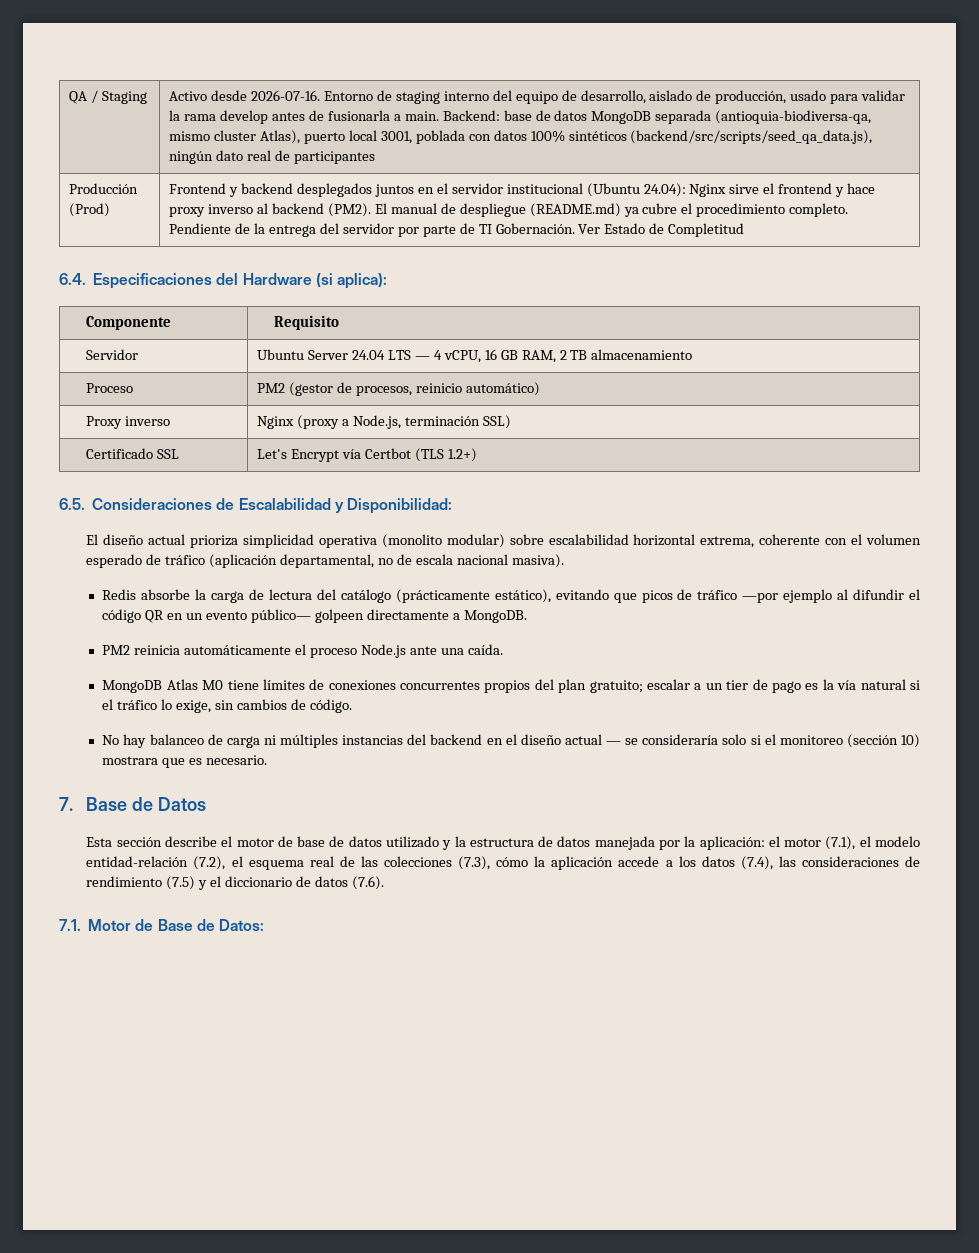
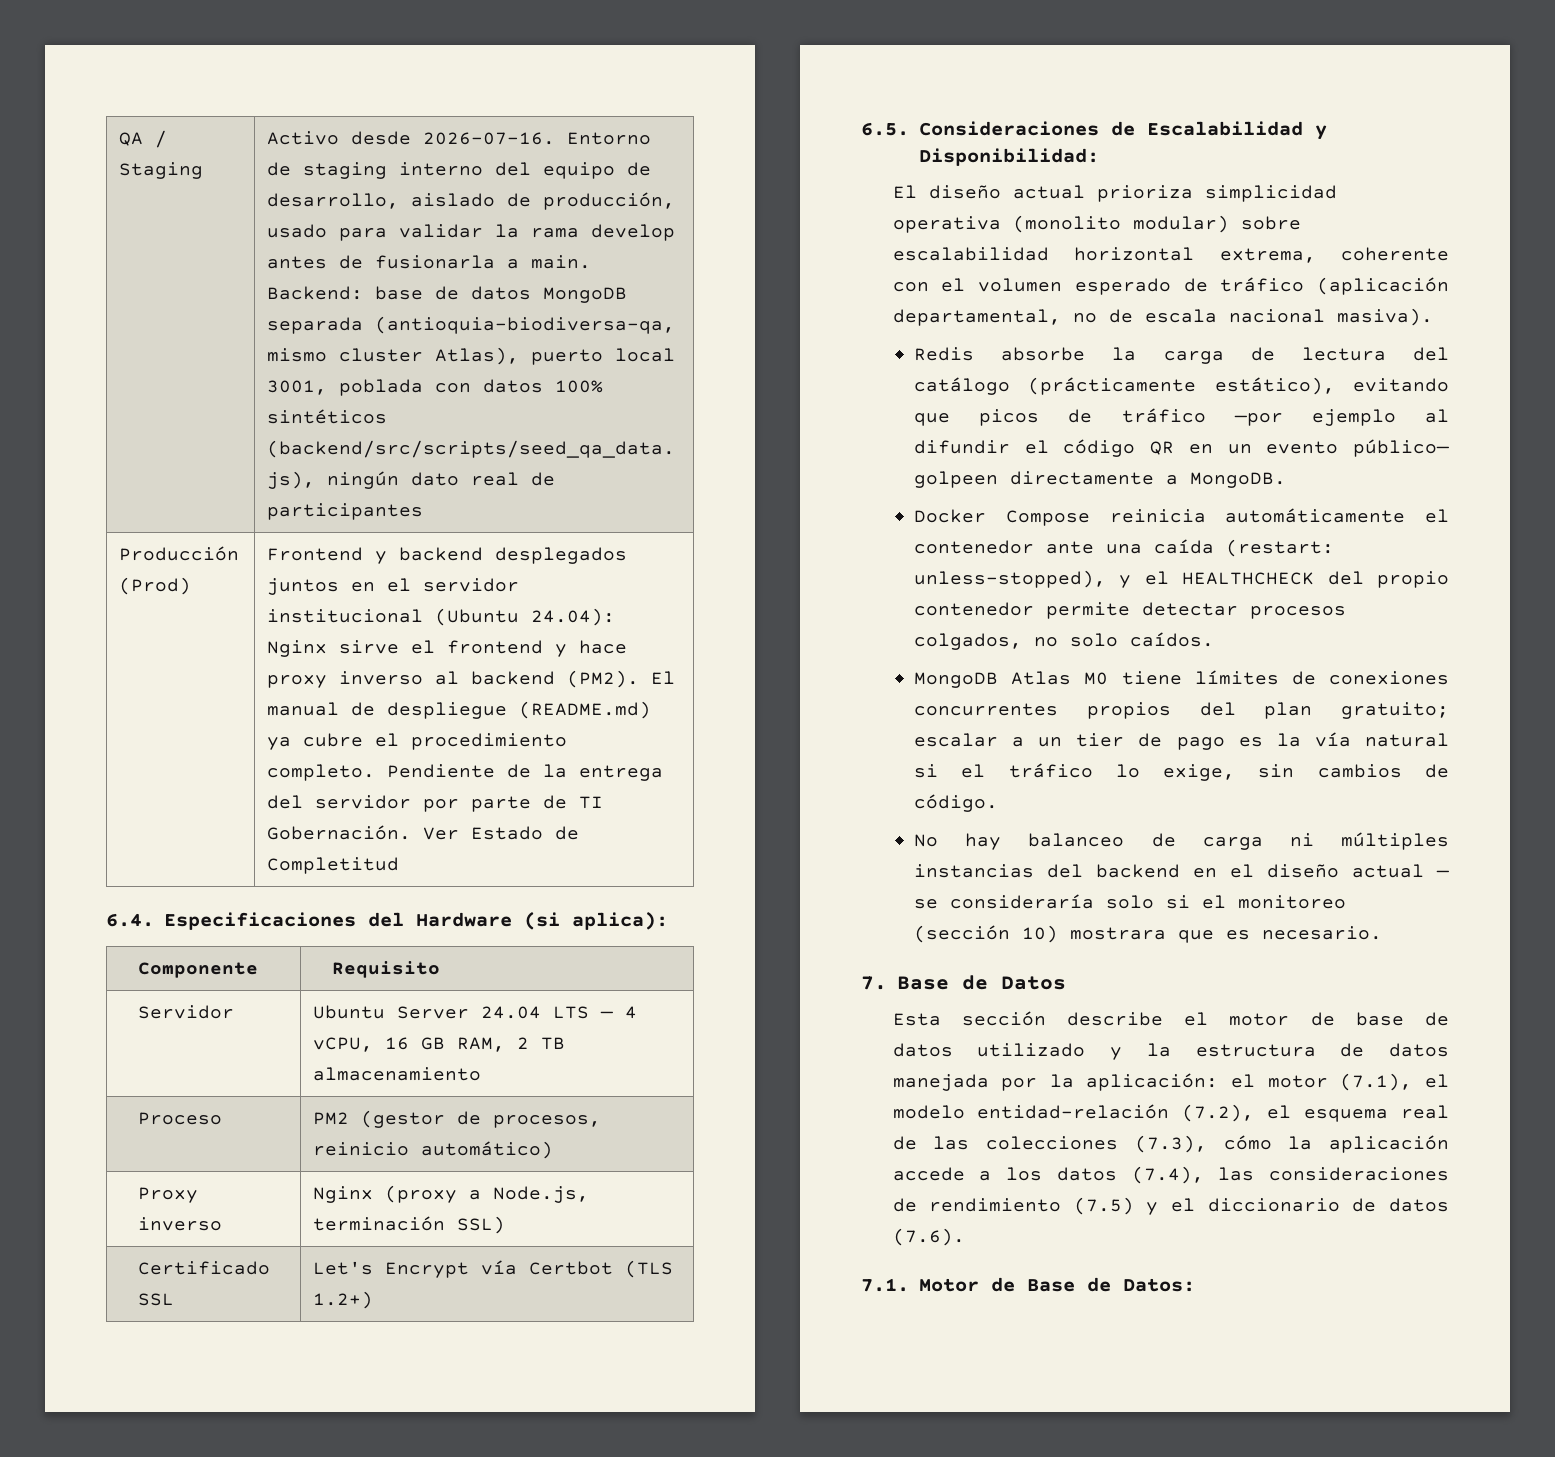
- PM2 reinicia automáticamente el proceso Node.js ante una caída.
+ Docker Compose reinicia automáticamente el contenedor ante una caída (restart: unless-stopped), y el HEALTHCHECK del propio contenedor permite detectar procesos colgados, no solo caídos.

